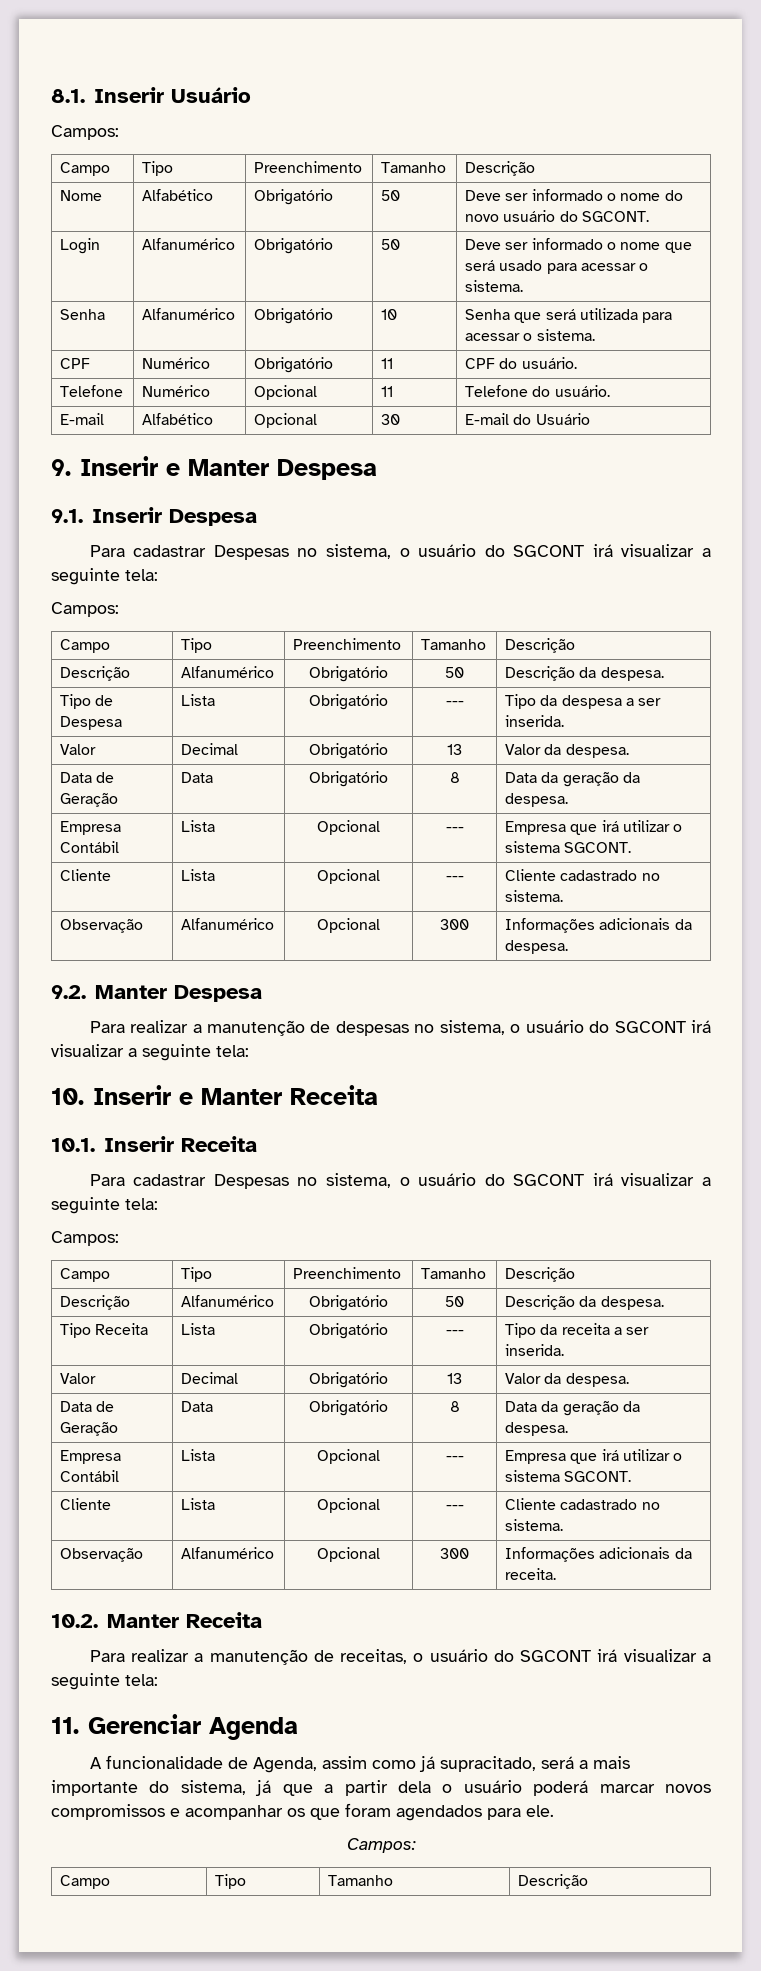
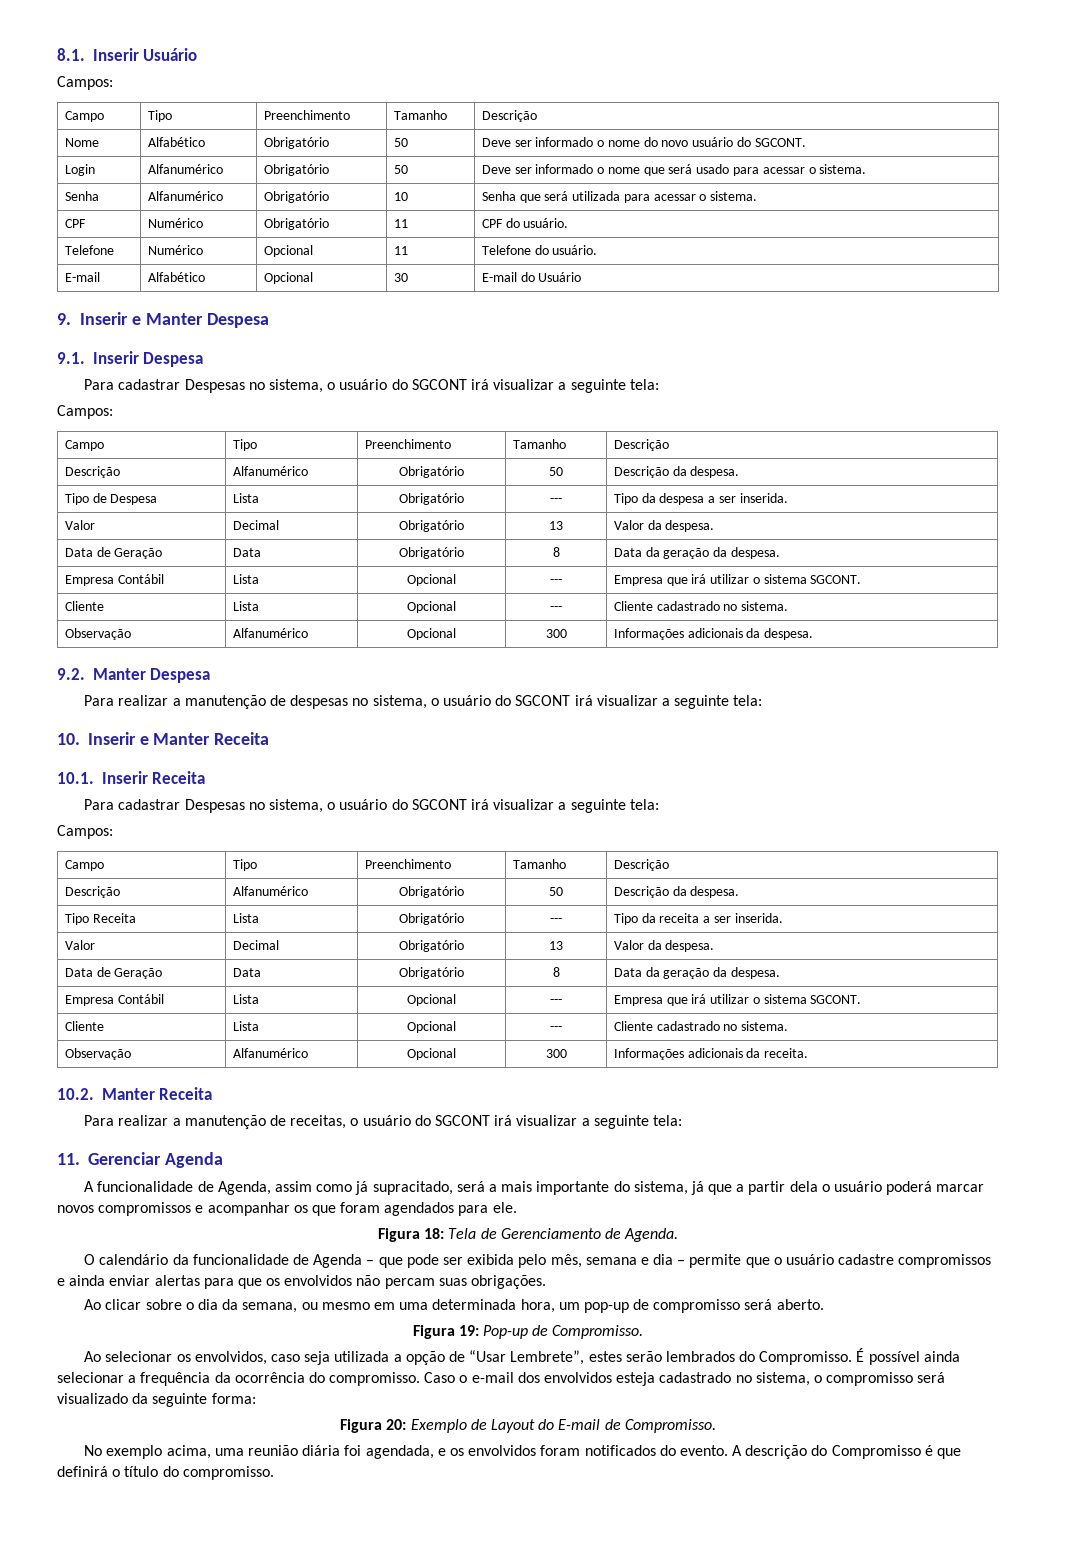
  A funcionalidade de Agenda, assim como já supracitado, será a mais importante do sistema, já que a partir dela o usuário poderá marcar novos compromissos e acompanhar os que foram agendados para ele.
- Campos:
- Campo | Tipo | Tamanho | Descrição
+ Figura 18: Tela de Gerenciamento de Agenda.
+ O calendário da funcionalidade de Agenda – que pode ser exibida pelo mês, semana e dia – permite que o usuário cadastre compromissos e ainda enviar alertas para que os envolvidos não percam suas obrigações.
+ Ao clicar sobre o dia da semana, ou mesmo em uma determinada hora, um pop-up de compromisso será aberto.
+ Figura 19: Pop-up de Compromisso.
+ Ao selecionar os envolvidos, caso seja utilizada a opção de “Usar Lembrete”, estes serão lembrados do Compromisso. É possível ainda selecionar a frequência da ocorrência do compromisso. Caso o e-mail dos envolvidos esteja cadastrado no sistema, o compromisso será visualizado da seguinte forma:
+ Figura 20: Exemplo de Layout do E-mail de Compromisso.
+ No exemplo acima, uma reunião diária foi agendada, e os envolvidos foram notificados do evento. A descrição do Compromisso é que definirá o título do compromisso.

